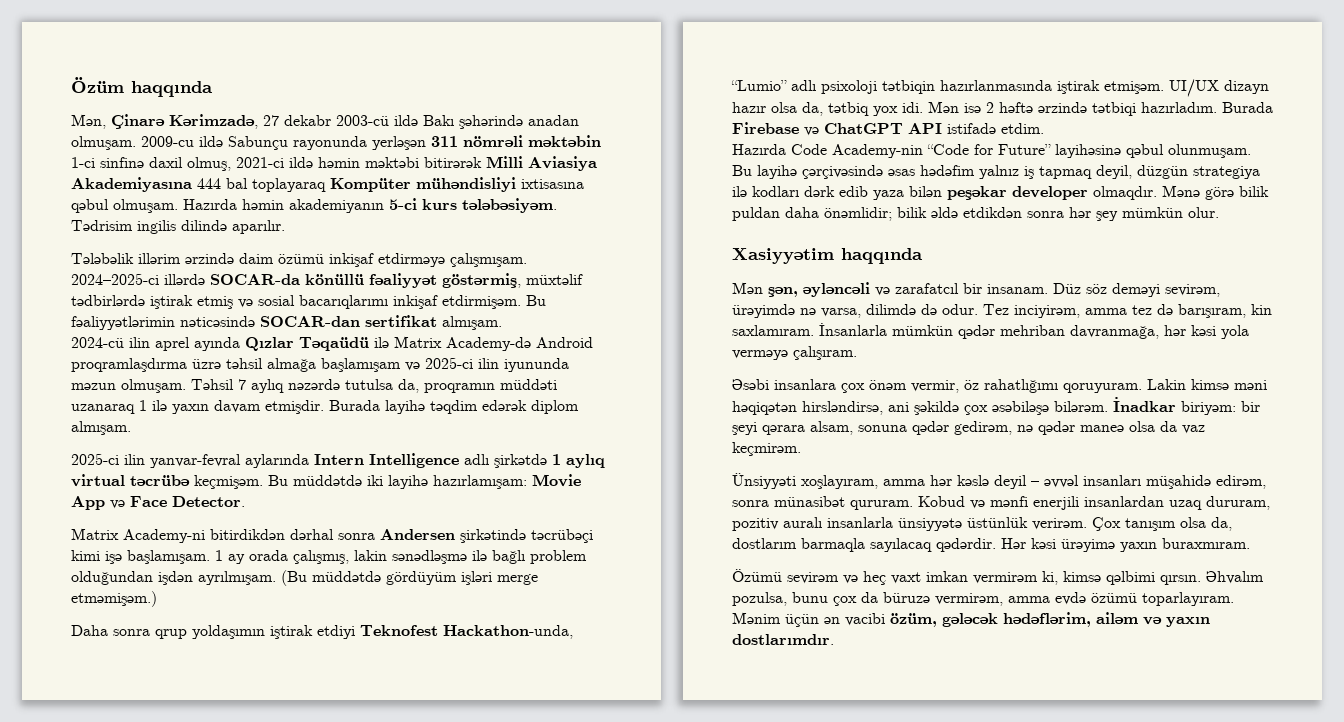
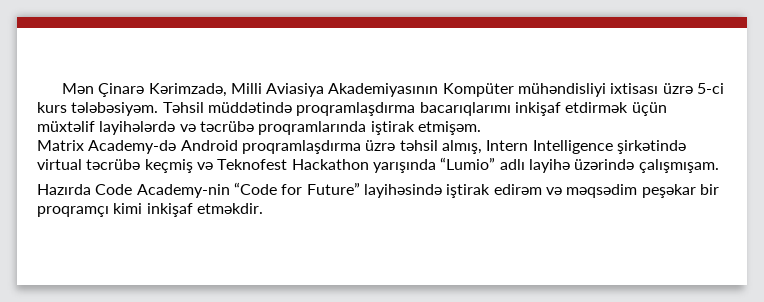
- Özüm haqqında
- Mən, Çinarə Kərimzadə, 27 dekabr 2003-cü ildə Bakı şəhərində anadan olmuşam. 2009-cu ildə Sabunçu rayonunda yerləşən 311 nömrəli məktəbin 1-ci sinfinə daxil olmuş, 2021-ci ildə həmin məktəbi bitirərək Milli Aviasiya Akademiyasına 444 bal toplayaraq Kompüter mühəndisliyi ixtisasına qəbul olmuşam. Hazırda həmin akademiyanın 5-ci kurs tələbəsiyəm. Tədrisim ingilis dilində aparılır.
- Tələbəlik illərim ərzində daim özümü inkişaf etdirməyə çalışmışam. 2024–2025-ci illərdə SOCAR-da könüllü fəaliyyət göstərmiş, müxtəlif tədbirlərdə iştirak etmiş və sosial bacarıqlarımı inkişaf etdirmişəm. Bu fəaliyyətlərimin nəticəsində SOCAR-dan sertifikat almışam.
- 2024-cü ilin aprel ayında Qızlar Təqaüdü ilə Matrix Academy-də Android proqramlaşdırma üzrə təhsil almağa başlamışam və 2025-ci ilin iyununda məzun olmuşam. Təhsil 7 aylıq nəzərdə tutulsa da, proqramın müddəti uzanaraq 1 ilə yaxın davam etmişdir. Burada layihə təqdim edərək diplom almışam.
- 2025-ci ilin yanvar-fevral aylarında Intern Intelligence adlı şirkətdə 1 aylıq virtual təcrübə keçmişəm. Bu müddətdə iki layihə hazırlamışam: Movie App və Face Detector.
- Matrix Academy-ni bitirdikdən dərhal sonra Andersen şirkətində təcrübəçi kimi işə başlamışam. 1 ay orada çalışmış, lakin sənədləşmə ilə bağlı problem olduğundan işdən ayrılmışam. (Bu müddətdə gördüyüm işləri merge etməmişəm.)
- Daha sonra qrup yoldaşımın iştirak etdiyi Teknofest Hackathon-unda, “Lumio” adlı psixoloji tətbiqin hazırlanmasında iştirak etmişəm. UI/UX dizayn hazır olsa da, tətbiq yox idi. Mən isə 2 həftə ərzində tətbiqi hazırladım. Burada Firebase və ChatGPT API istifadə etdim.
+ Mən Çinarə Kərimzadə, Milli Aviasiya Akademiyasının Kompüter mühəndisliyi ixtisası üzrə 5-ci kurs tələbəsiyəm. Təhsil müddətində proqramlaşdırma bacarıqlarımı inkişaf etdirmək üçün müxtəlif layihələrdə və təcrübə proqramlarında iştirak etmişəm.
+ Matrix Academy-də Android proqramlaşdırma üzrə təhsil almış, Intern Intelligence şirkətində virtual təcrübə keçmiş və Teknofest Hackathon yarışında “Lumio” adlı layihə üzərində çalışmışam.
- Hazırda Code Academy-nin “Code for Future” layihəsinə qəbul olunmuşam. Bu layihə çərçivəsində əsas hədəfim yalnız iş tapmaq deyil, düzgün strategiya ilə kodları dərk edib yaza bilən peşəkar developer olmaqdır. Mənə görə bilik puldan daha önəmlidir; bilik əldə etdikdən sonra hər şey mümkün olur.
- Xasiyyətim haqqında
- Mən şən, əyləncəli və zarafatcıl bir insanam. Düz söz deməyi sevirəm, ürəyimdə nə varsa, dilimdə də odur. Tez inciyirəm, amma tez də barışıram, kin saxlamıram. İnsanlarla mümkün qədər mehriban davranmağa, hər kəsi yola verməyə çalışıram.
- Əsəbi insanlara çox önəm vermir, öz rahatlığımı qoruyuram. Lakin kimsə məni həqiqətən hirsləndirsə, ani şəkildə çox əsəbiləşə bilərəm. İnadkar biriyəm: bir şeyi qərara alsam, sonuna qədər gedirəm, nə qədər maneə olsa da vaz keçmirəm.
- Ünsiyyəti xoşlayıram, amma hər kəslə deyil – əvvəl insanları müşahidə edirəm, sonra münasibət qururam. Kobud və mənfi enerjili insanlardan uzaq dururam, pozitiv auralı insanlarla ünsiyyətə üstünlük verirəm. Çox tanışım olsa da, dostlarım barmaqla sayılacaq qədərdir. Hər kəsi ürəyimə yaxın buraxmıram.
- Özümü sevirəm və heç vaxt imkan vermirəm ki, kimsə qəlbimi qırsın. Əhvalım pozulsa, bunu çox da büruzə vermirəm, amma evdə özümü toparlayıram. Mənim üçün ən vacibi özüm, gələcək hədəflərim, ailəm və yaxın dostlarımdır.
+ Hazırda Code Academy-nin “Code for Future” layihəsində iştirak edirəm və məqsədim peşəkar bir proqramçı kimi inkişaf etməkdir.

